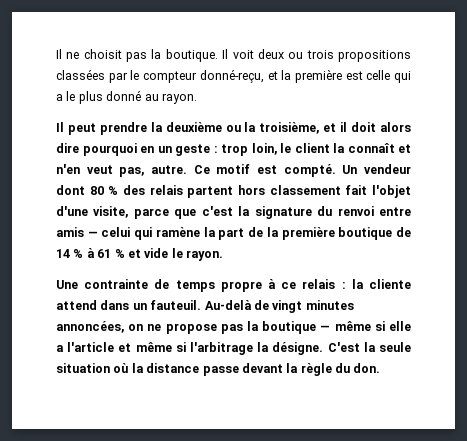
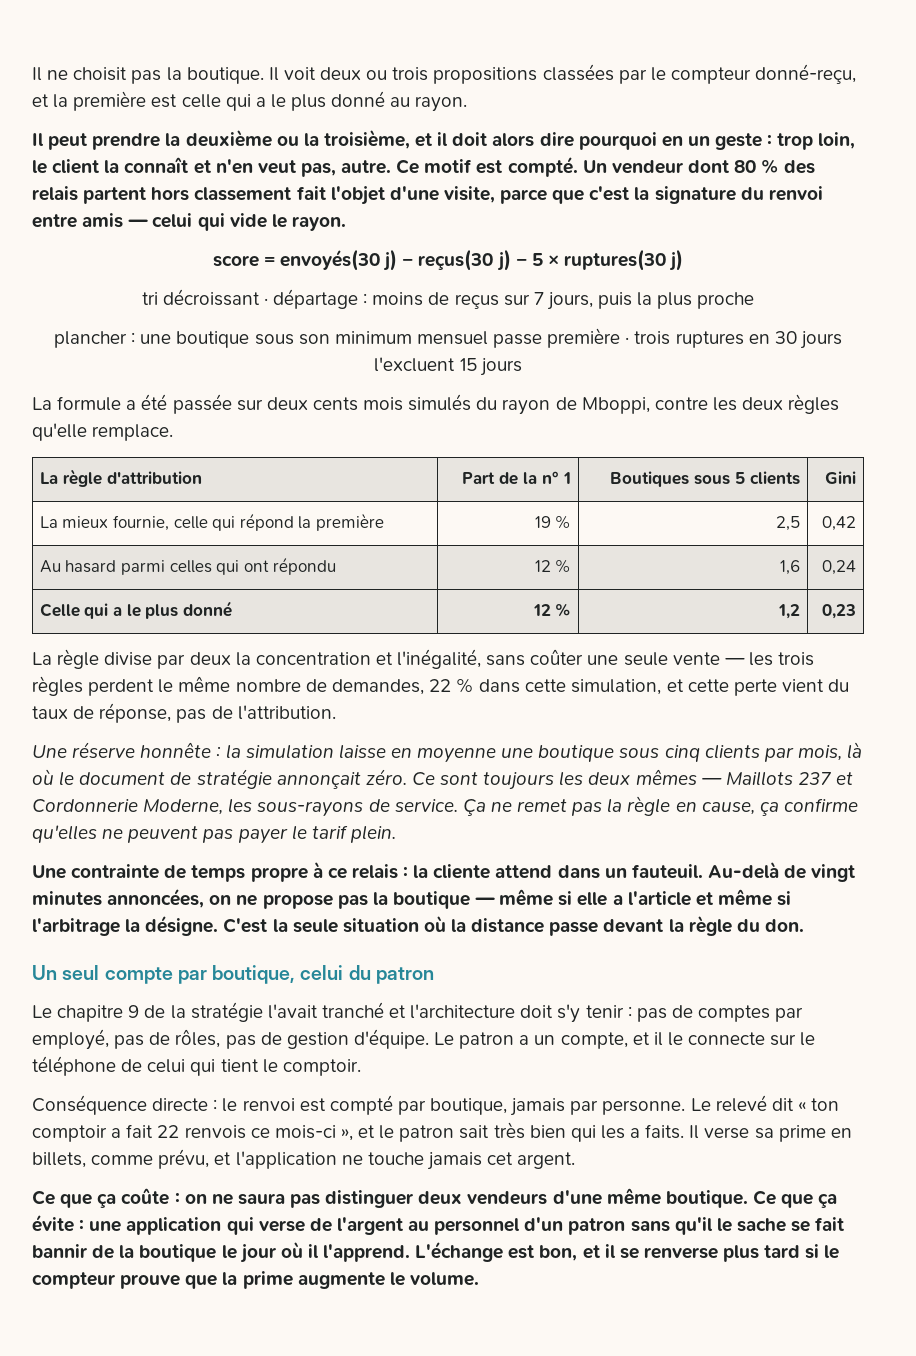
- Un vendeur dont 80 % des relais partent hors classement fait l'objet d'une visite, parce que c'est la signature du renvoi entre amis — celui qui ramène la part de la première boutique de 14 % à 61 % et vide le rayon.
+ Un vendeur dont 80 % des relais partent hors classement fait l'objet d'une visite, parce que c'est la signature du renvoi entre amis — celui qui vide le rayon.
+ score = envoyés(30 j) − reçus(30 j) − 5 × ruptures(30 j)
+ tri décroissant · départage : moins de reçus sur 7 jours, puis la plus proche
+ plancher : une boutique sous son minimum mensuel passe première · trois ruptures en 30 jours l'excluent 15 jours
+ La formule a été passée sur deux cents mois simulés du rayon de Mboppi, contre les deux règles qu'elle remplace.
+ La règle d'attribution | Part de la n° 1 | Boutiques sous 5 clients | Gini
+ La mieux fournie, celle qui répond la première | 19 % | 2,5 | 0,42
+ Au hasard parmi celles qui ont répondu | 12 % | 1,6 | 0,24
+ Celle qui a le plus donné | 12 % | 1,2 | 0,23
+ La règle divise par deux la concentration et l'inégalité, sans coûter une seule vente — les trois règles perdent le même nombre de demandes, 22 % dans cette simulation, et cette perte vient du taux de réponse, pas de l'attribution.
+ Une réserve honnête : la simulation laisse en moyenne une boutique sous cinq clients par mois, là où le document de stratégie annonçait zéro. Ce sont toujours les deux mêmes — Maillots 237 et Cordonnerie Moderne, les sous-rayons de service. Ça ne remet pas la règle en cause, ça confirme qu'elles ne peuvent pas payer le tarif plein.
+ Un seul compte par boutique, celui du patron
+ Le chapitre 9 de la stratégie l'avait tranché et l'architecture doit s'y tenir : pas de comptes par employé, pas de rôles, pas de gestion d'équipe. Le patron a un compte, et il le connecte sur le téléphone de celui qui tient le comptoir.
+ Conséquence directe : le renvoi est compté par boutique, jamais par personne. Le relevé dit « ton comptoir a fait 22 renvois ce mois-ci », et le patron sait très bien qui les a faits. Il verse sa prime en billets, comme prévu, et l'application ne touche jamais cet argent.
+ Ce que ça coûte : on ne saura pas distinguer deux vendeurs d'une même boutique. Ce que ça évite : une application qui verse de l'argent au personnel d'un patron sans qu'il le sache se fait bannir de la boutique le jour où il l'apprend. L'échange est bon, et il se renverse plus tard si le compteur prouve que la prime augmente le volume.

